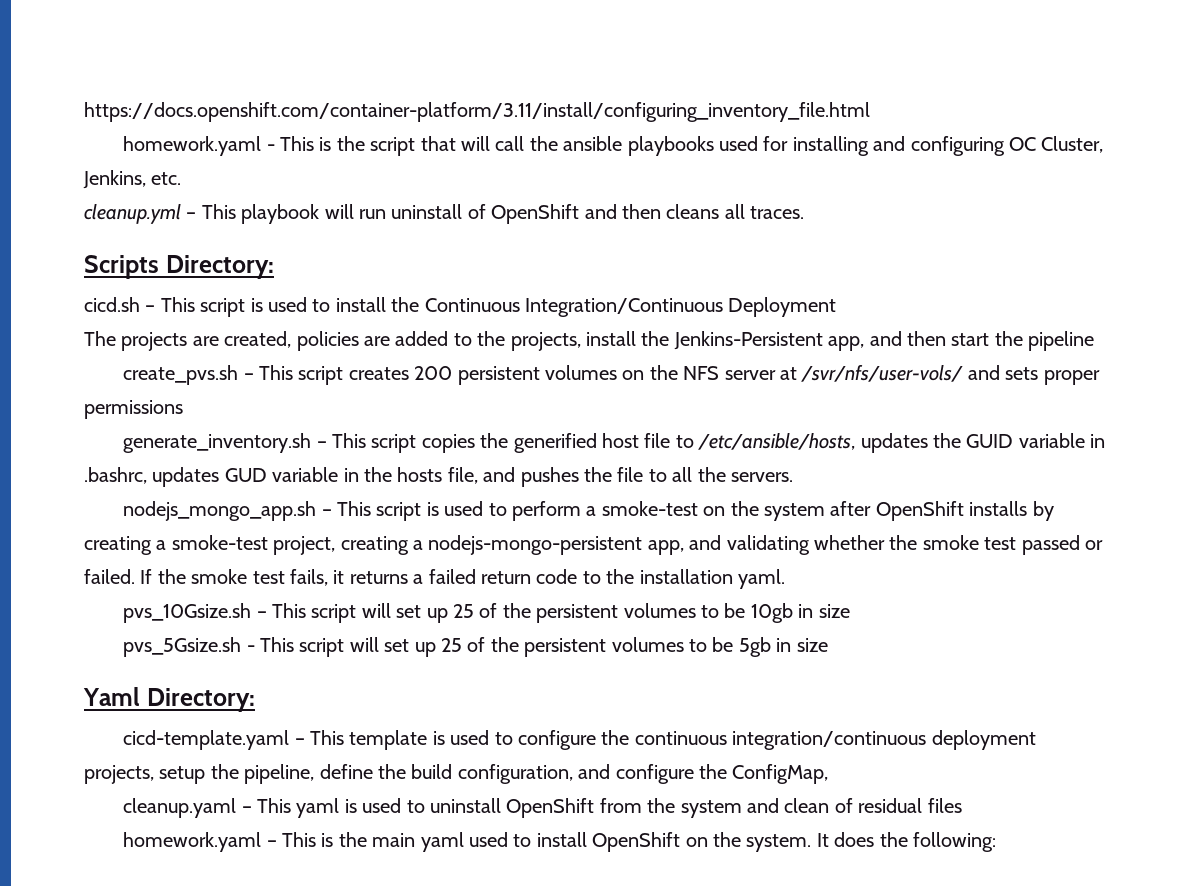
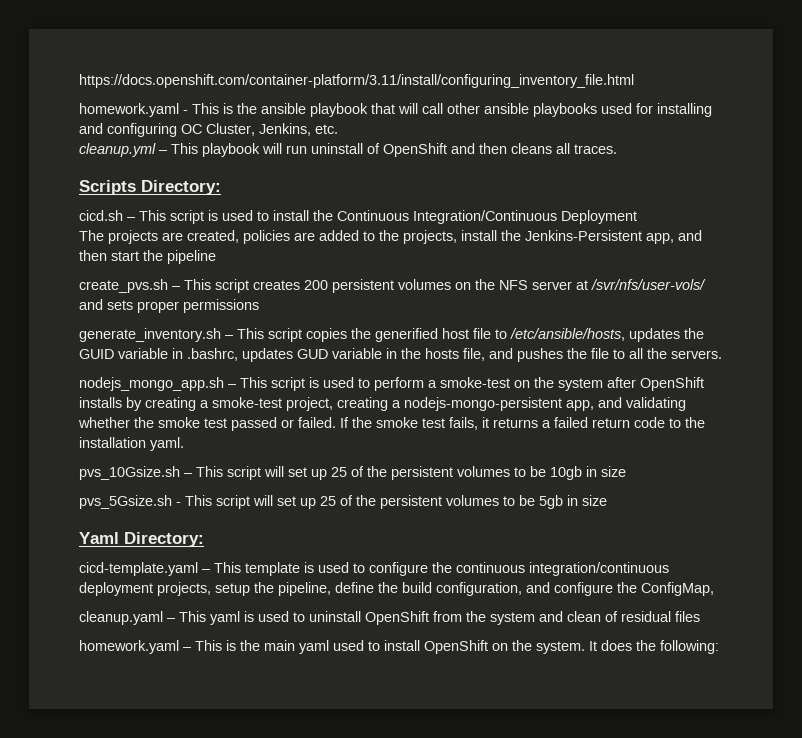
- homework.yaml - This is the script that will call the ansible playbooks used for installing and configuring OC Cluster, Jenkins, etc.
+ homework.yaml - This is the ansible playbook that will call other ansible playbooks used for installing and configuring OC Cluster, Jenkins, etc.

